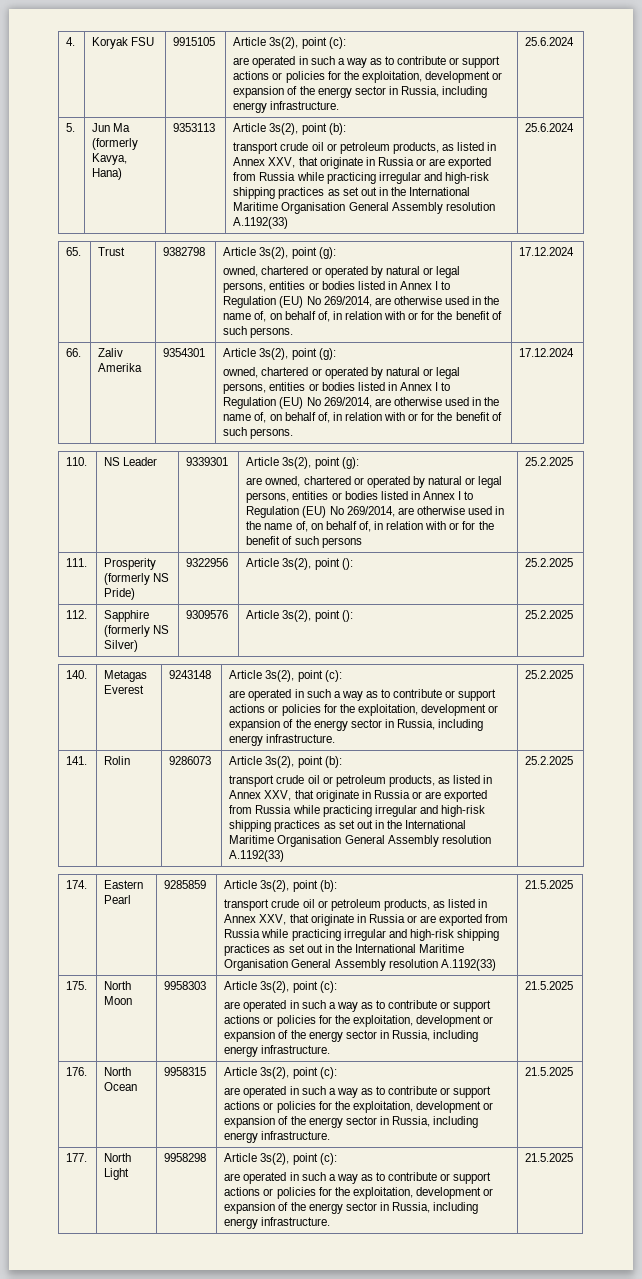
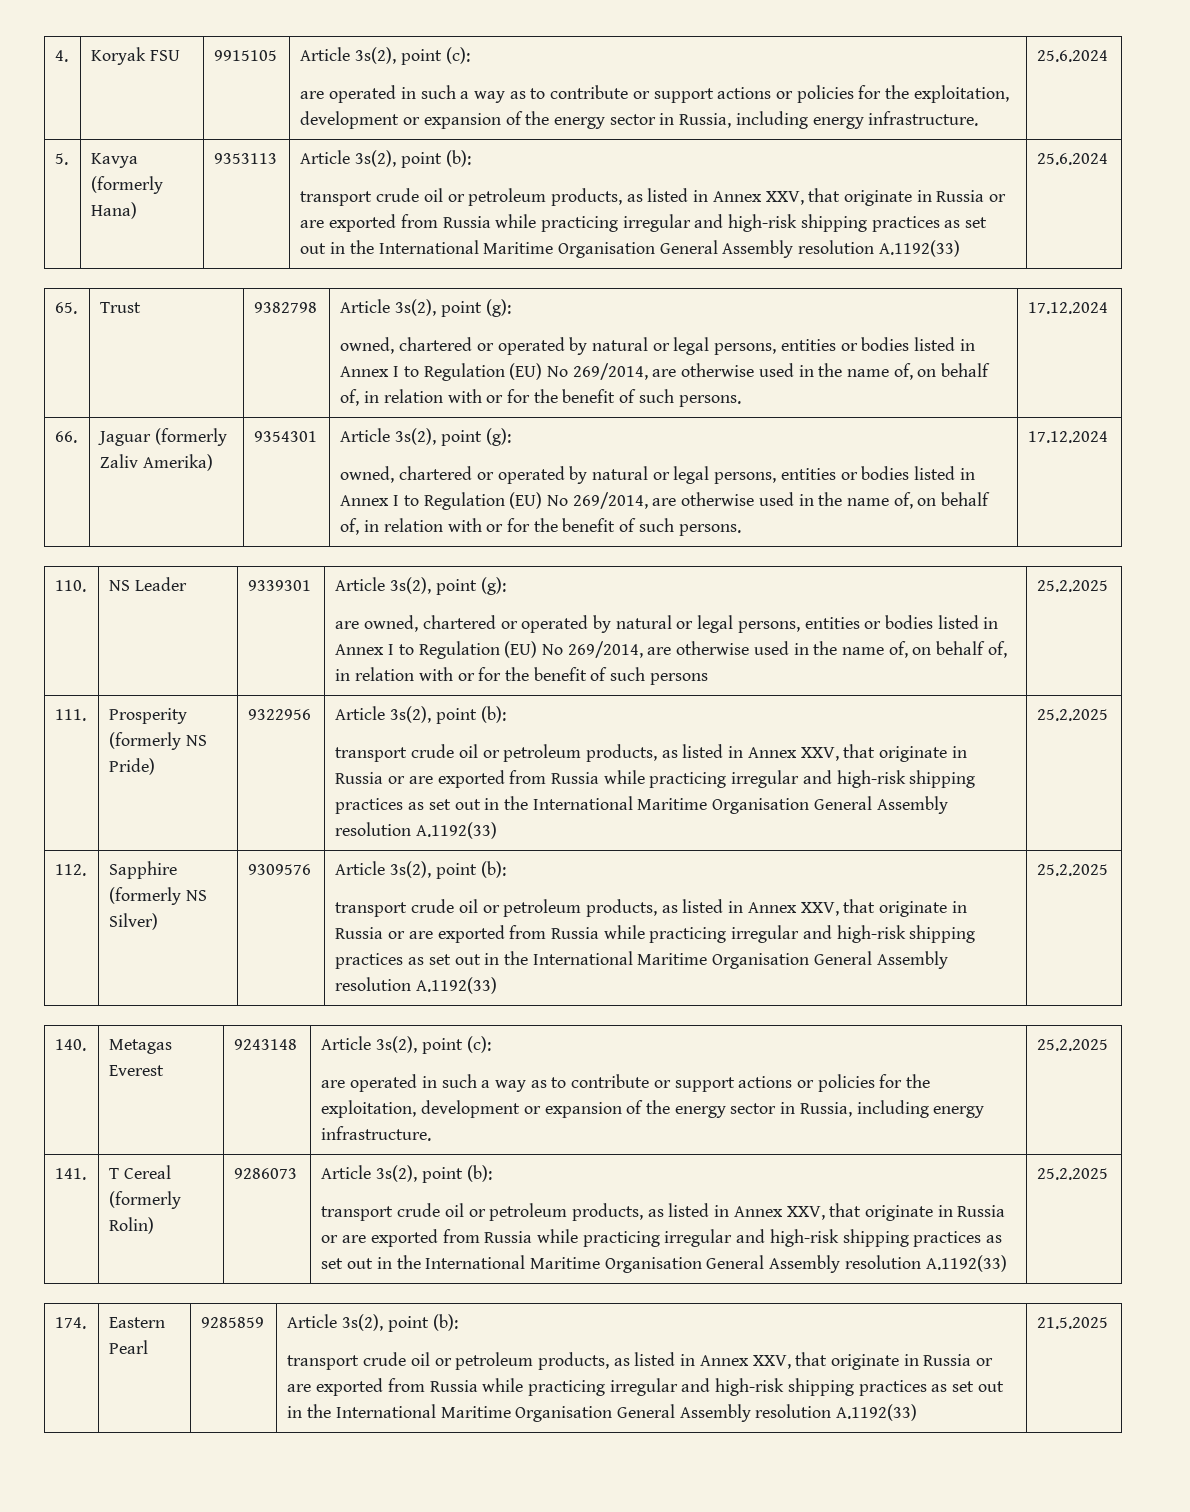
- Jun Ma (formerly Kavya, Hana)
+ Kavya (formerly Hana)
- Zaliv Amerika
+ Jaguar (formerly Zaliv Amerika)
- 9322956 | Article 3s(2), point ():
+ 9322956 | Article 3s(2), point (b):
+ transport crude oil or petroleum products, as listed in Annex XXV, that originate in Russia or are exported from Russia while practicing irregular and high-risk shipping practices as set out in the International Maritime Organisation General Assembly resolution A.1192(33)
- 9309576 | Article 3s(2), point ():
+ 9309576 | Article 3s(2), point (b):
+ transport crude oil or petroleum products, as listed in Annex XXV, that originate in Russia or are exported from Russia while practicing irregular and high-risk shipping practices as set out in the International Maritime Organisation General Assembly resolution A.1192(33)
- Rolin
+ T Cereal (formerly Rolin)
- 175. | North Moon | 9958303 | Article 3s(2), point (c):
- are operated in such a way as to contribute or support actions or policies for the exploitation, development or expansion of the energy sector in Russia, including energy infrastructure. | 21.5.2025
- 176. | North Ocean | 9958315 | Article 3s(2), point (c):
- are operated in such a way as to contribute or support actions or policies for the exploitation, development or expansion of the energy sector in Russia, including energy infrastructure. | 21.5.2025
- 177. | North Light | 9958298 | Article 3s(2), point (c):
- are operated in such a way as to contribute or support actions or policies for the exploitation, development or expansion of the energy sector in Russia, including energy infrastructure. | 21.5.2025

